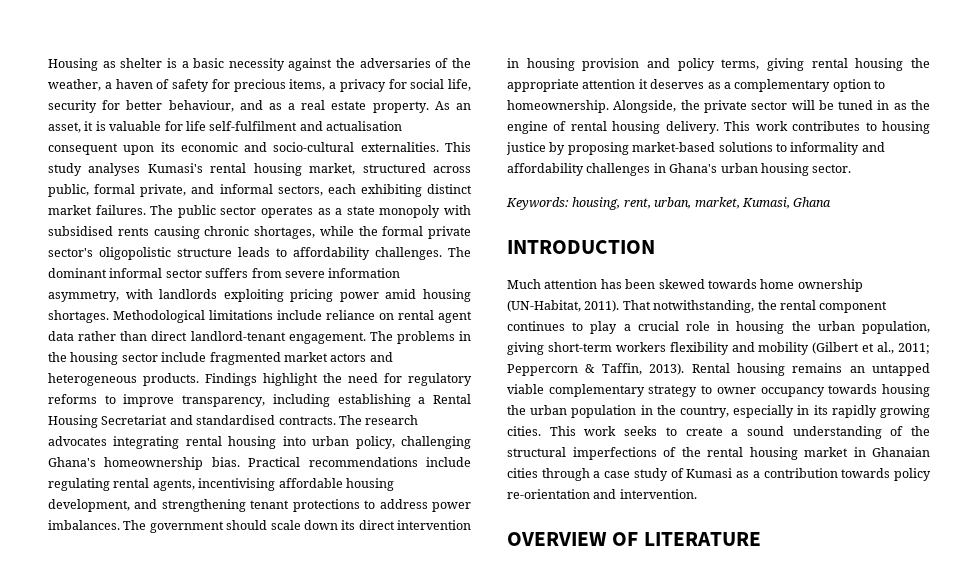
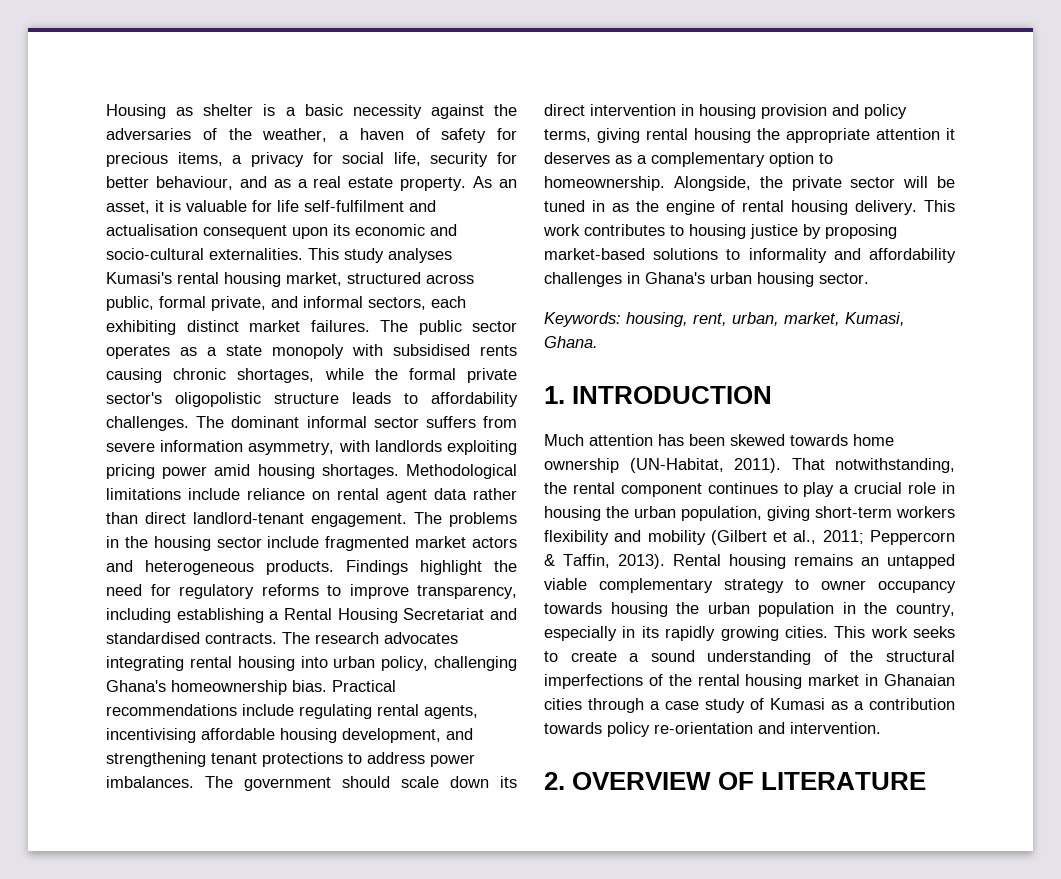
- Keywords: housing, rent, urban, market, Kumasi, Ghana
- INTRODUCTION
+ Keywords: housing, rent, urban, market, Kumasi, Ghana.
+ 1. INTRODUCTION
- OVERVIEW OF LITERATURE
+ 2. OVERVIEW OF LITERATURE

